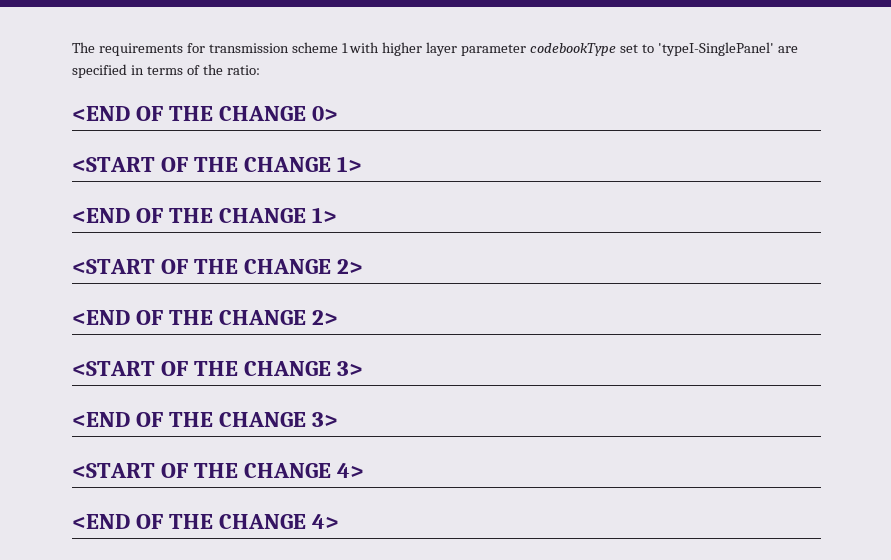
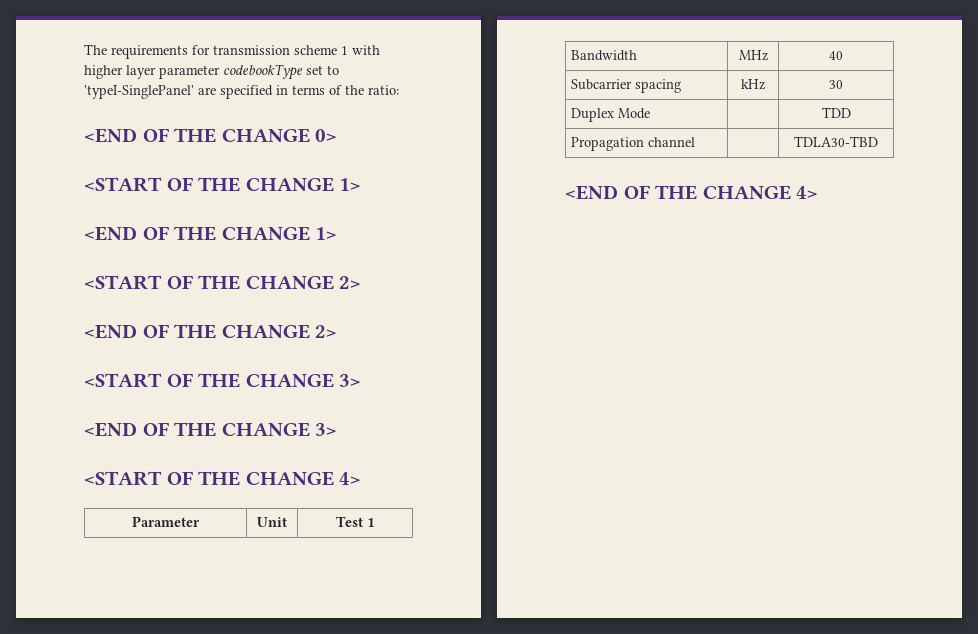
+ Parameter | Unit | Test 1
+ Bandwidth | MHz | 40
+ Subcarrier spacing | kHz | 30
+ Duplex Mode | | TDD
+ Propagation channel | | TDLA30-TBD

